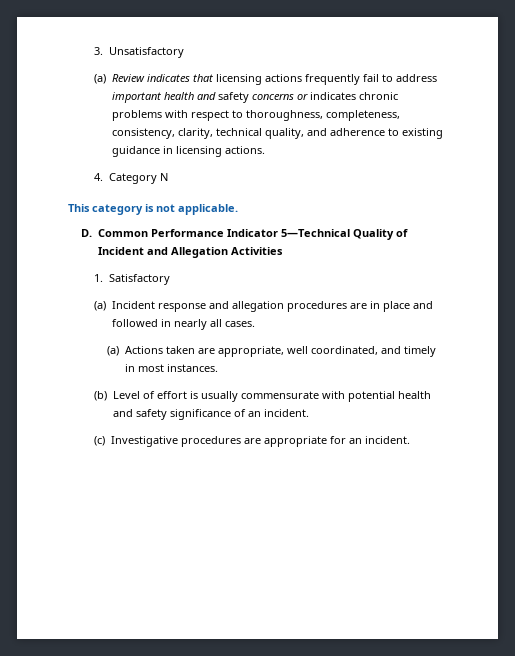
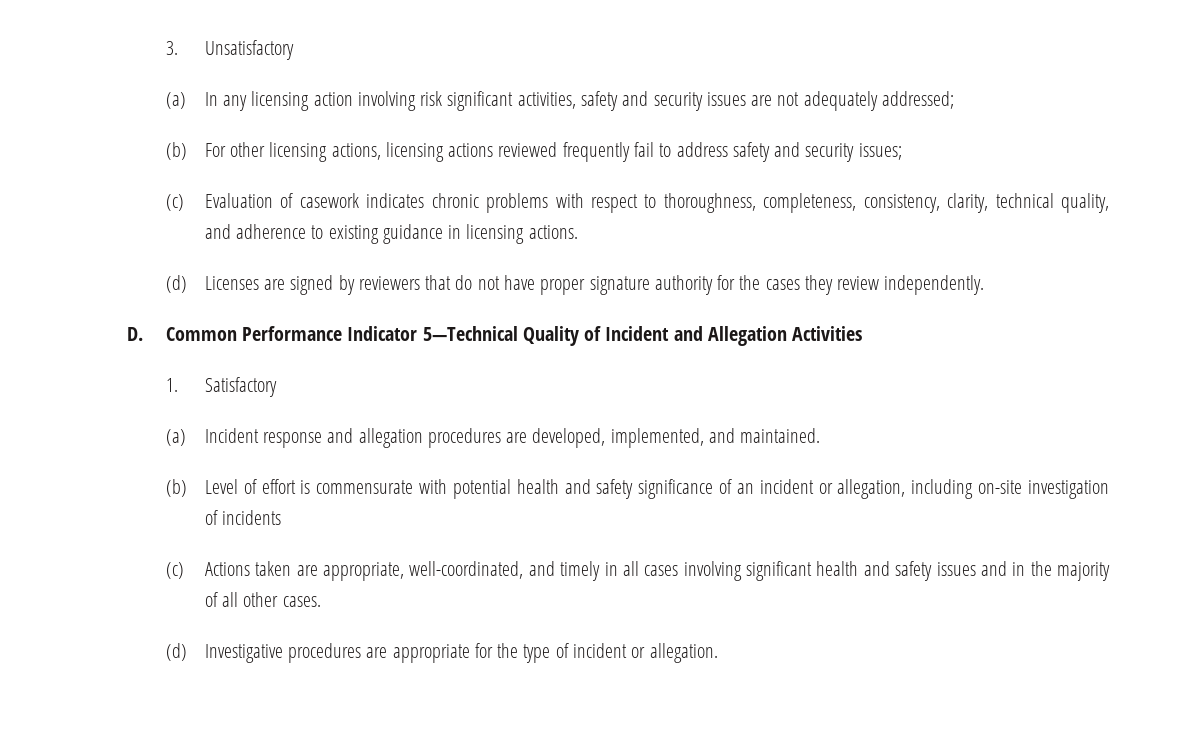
- (a) Review indicates that licensing actions frequently fail to address important health and safety concerns or indicates chronic problems with respect to thoroughness, completeness, consistency, clarity, technical quality, and adherence to existing guidance in licensing actions.
+ (a) In any licensing action involving risk significant activities, safety and security issues are not adequately addressed;
+ (b) For other licensing actions, licensing actions reviewed frequently fail to address safety and security issues;
+ (c) Evaluation of casework indicates chronic problems with respect to thoroughness, completeness, consistency, clarity, technical quality, and adherence to existing guidance in licensing actions.
- 4. Category N
- This category is not applicable.
+ (d) Licenses are signed by reviewers that do not have proper signature authority for the cases they review independently.
- (a) Incident response and allegation procedures are in place and followed in nearly all cases.
- (a) Actions taken are appropriate, well coordinated, and timely in most instances.
+ (a) Incident response and allegation procedures are developed, implemented, and maintained.
- (b) Level of effort is usually commensurate with potential health and safety significance of an incident.
- (c) Investigative procedures are appropriate for an incident.
+ (b) Level of effort is commensurate with potential health and safety significance of an incident or allegation, including on-site investigation of incidents
+ (c) Actions taken are appropriate, well-coordinated, and timely in all cases involving significant health and safety issues and in the majority of all other cases.
+ (d) Investigative procedures are appropriate for the type of incident or allegation.

